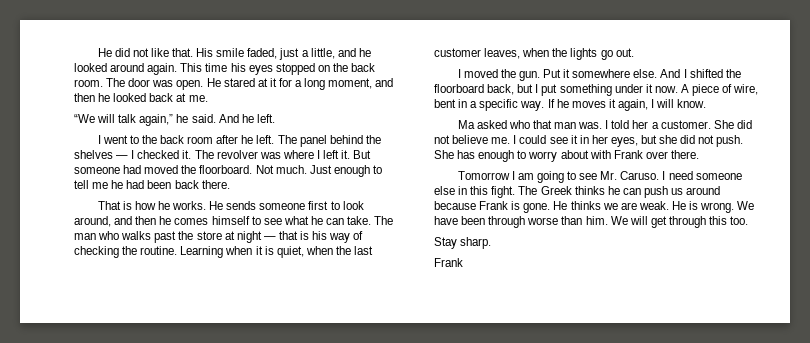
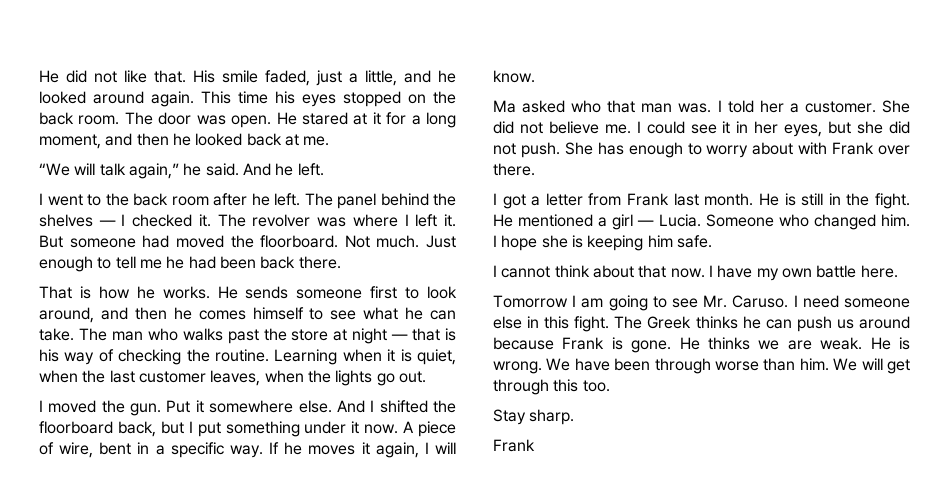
+ I got a letter from Frank last month. He is still in the fight. He mentioned a girl — Lucia. Someone who changed him. I hope she is keeping him safe.
+ I cannot think about that now. I have my own battle here.

